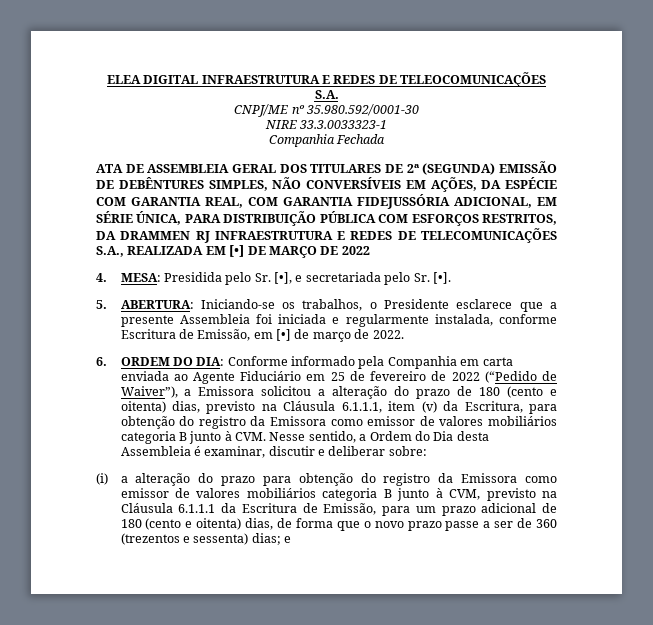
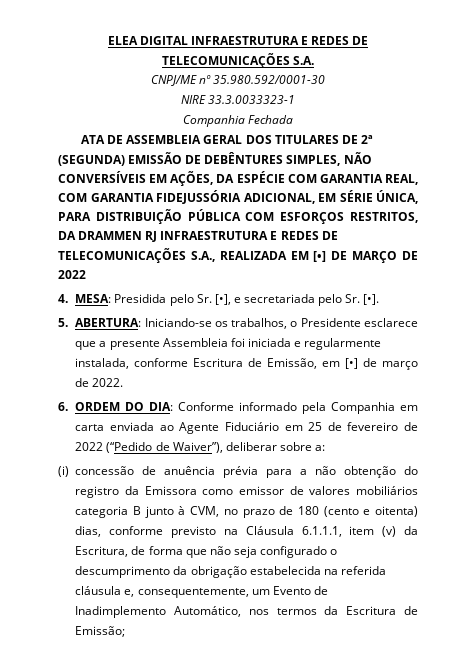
- ELEA DIGITAL INFRAESTRUTURA E REDES DE TELEOCOMUNICAÇÕES S.A.
+ ELEA DIGITAL INFRAESTRUTURA E REDES DE TELECOMUNICAÇÕES S.A.
- 6. ORDEM DO DIA: Conforme informado pela Companhia em carta enviada ao Agente Fiduciário em 25 de fevereiro de 2022 (“Pedido de Waiver”), a Emissora solicitou a alteração do prazo de 180 (cento e oitenta) dias, previsto na Cláusula 6.1.1.1, item (v) da Escritura, para obtenção do registro da Emissora como emissor de valores mobiliários categoria B junto à CVM. Nesse sentido, a Ordem do Dia desta Assembleia é examinar, discutir e deliberar sobre:
- (i) a alteração do prazo para obtenção do registro da Emissora como emissor de valores mobiliários categoria B junto à CVM, previsto na Cláusula 6.1.1.1 da Escritura de Emissão, para um prazo adicional de 180 (cento e oitenta) dias, de forma que o novo prazo passe a ser de 360 (trezentos e sessenta) dias; e
+ 6. ORDEM DO DIA: Conforme informado pela Companhia em carta enviada ao Agente Fiduciário em 25 de fevereiro de 2022 (“Pedido de Waiver”), deliberar sobre a:
+ (i) concessão de anuência prévia para a não obtenção do registro da Emissora como emissor de valores mobiliários categoria B junto à CVM, no prazo de 180 (cento e oitenta) dias, conforme previsto na Cláusula 6.1.1.1, item (v) da Escritura, de forma que não seja configurado o descumprimento da obrigação estabelecida na referida cláusula e, consequentemente, um Evento de Inadimplemento Automático, nos termos da Escritura de Emissão;

